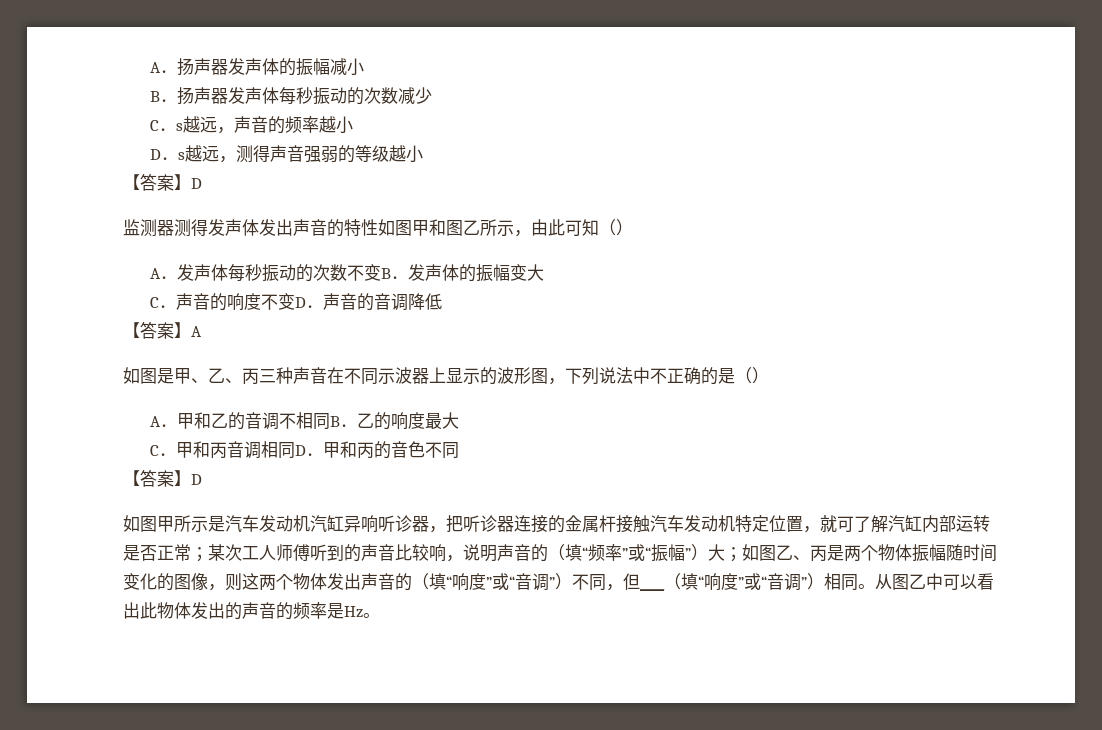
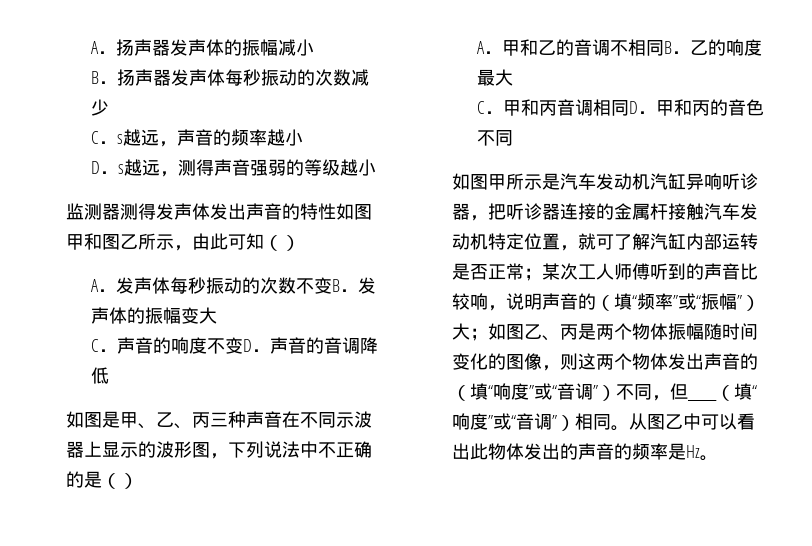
  D．s越远，测得声音强弱的等级越小
- 【答案】D
- 【答案】A
  C．甲和丙音调相同D．甲和丙的音色不同
- 【答案】D

